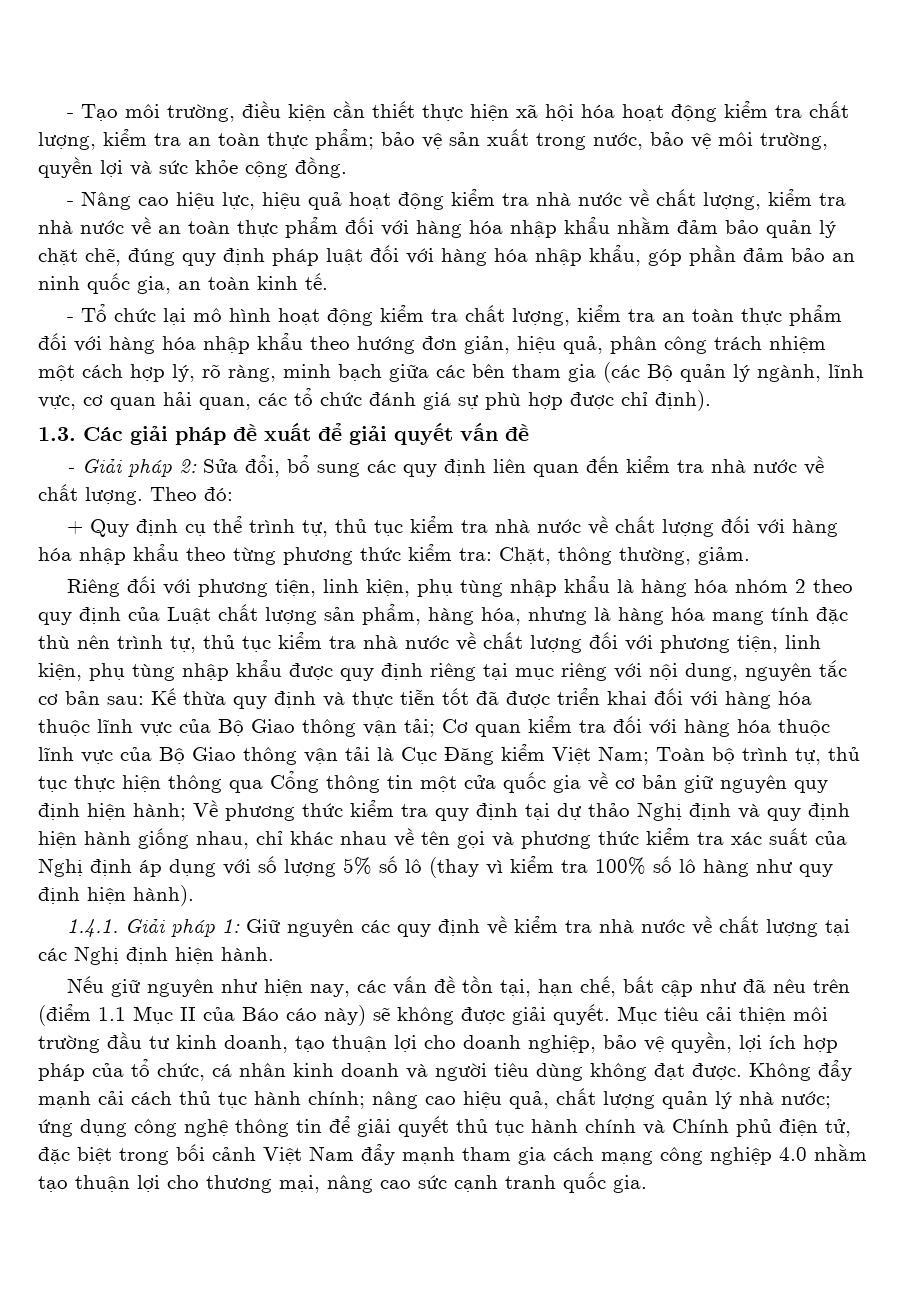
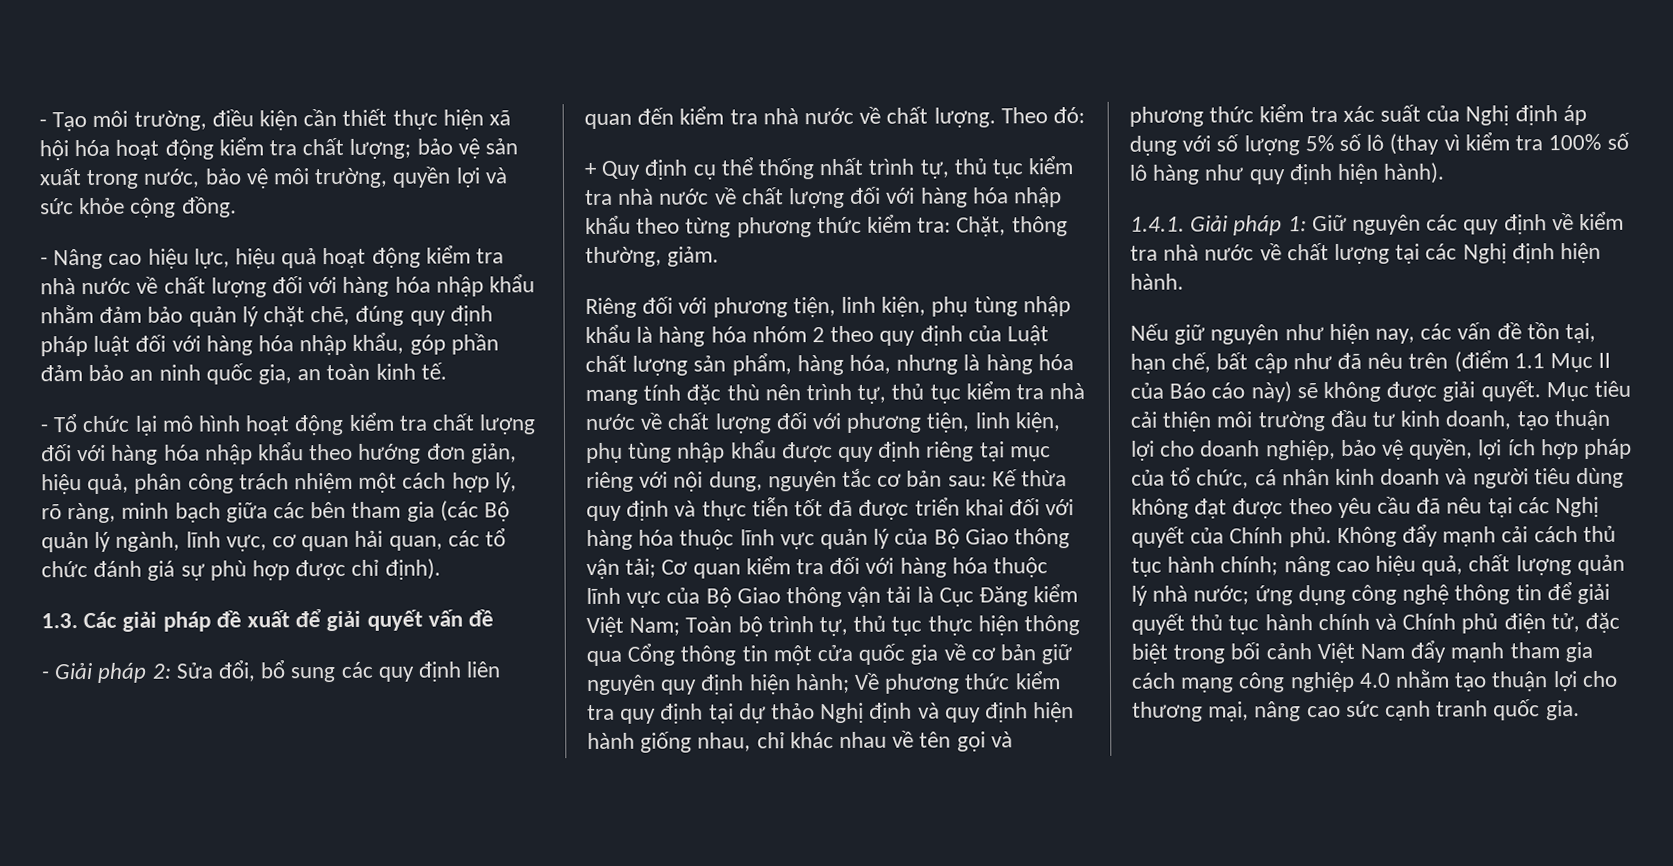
- - Tạo môi trường, điều kiện cần thiết thực hiện xã hội hóa hoạt động kiểm tra chất lượng, kiểm tra an toàn thực phẩm; bảo vệ sản xuất trong nước, bảo vệ môi trường, quyền lợi và sức khỏe cộng đồng.
+ - Tạo môi trường, điều kiện cần thiết thực hiện xã hội hóa hoạt động kiểm tra chất lượng; bảo vệ sản xuất trong nước, bảo vệ môi trường, quyền lợi và sức khỏe cộng đồng.
- - Nâng cao hiệu lực, hiệu quả hoạt động kiểm tra nhà nước về chất lượng, kiểm tra nhà nước về an toàn thực phẩm đối với hàng hóa nhập khẩu nhằm đảm bảo quản lý chặt chẽ, đúng quy định pháp luật đối với hàng hóa nhập khẩu, góp phần đảm bảo an ninh quốc gia, an toàn kinh tế.
+ - Nâng cao hiệu lực, hiệu quả hoạt động kiểm tra nhà nước về chất lượng đối với hàng hóa nhập khẩu nhằm đảm bảo quản lý chặt chẽ, đúng quy định pháp luật đối với hàng hóa nhập khẩu, góp phần đảm bảo an ninh quốc gia, an toàn kinh tế.
- - Tổ chức lại mô hình hoạt động kiểm tra chất lượng, kiểm tra an toàn thực phẩm đối với hàng hóa nhập khẩu theo hướng đơn giản, hiệu quả, phân công trách nhiệm một cách hợp lý, rõ ràng, minh bạch giữa các bên tham gia (các Bộ quản lý ngành, lĩnh vực, cơ quan hải quan, các tổ chức đánh giá sự phù hợp được chỉ định).
+ - Tổ chức lại mô hình hoạt động kiểm tra chất lượng đối với hàng hóa nhập khẩu theo hướng đơn giản, hiệu quả, phân công trách nhiệm một cách hợp lý, rõ ràng, minh bạch giữa các bên tham gia (các Bộ quản lý ngành, lĩnh vực, cơ quan hải quan, các tổ chức đánh giá sự phù hợp được chỉ định).
- + Quy định cụ thể trình tự, thủ tục kiểm tra nhà nước về chất lượng đối với hàng hóa nhập khẩu theo từng phương thức kiểm tra: Chặt, thông thường, giảm.
+ + Quy định cụ thể thống nhất trình tự, thủ tục kiểm tra nhà nước về chất lượng đối với hàng hóa nhập khẩu theo từng phương thức kiểm tra: Chặt, thông thường, giảm.
- Kế thừa quy định và thực tiễn tốt đã được triển khai đối với hàng hóa thuộc lĩnh vực của Bộ Giao thông vận tải;
+ Kế thừa quy định và thực tiễn tốt đã được triển khai đối với hàng hóa thuộc lĩnh vực quản lý của Bộ Giao thông vận tải;
- Mục tiêu cải thiện môi trường đầu tư kinh doanh, tạo thuận lợi cho doanh nghiệp, bảo vệ quyền, lợi ích hợp pháp của tổ chức, cá nhân kinh doanh và người tiêu dùng không đạt được.
+ Mục tiêu cải thiện môi trường đầu tư kinh doanh, tạo thuận lợi cho doanh nghiệp, bảo vệ quyền, lợi ích hợp pháp của tổ chức, cá nhân kinh doanh và người tiêu dùng không đạt được theo yêu cầu đã nêu tại các Nghị quyết của Chính phủ.

